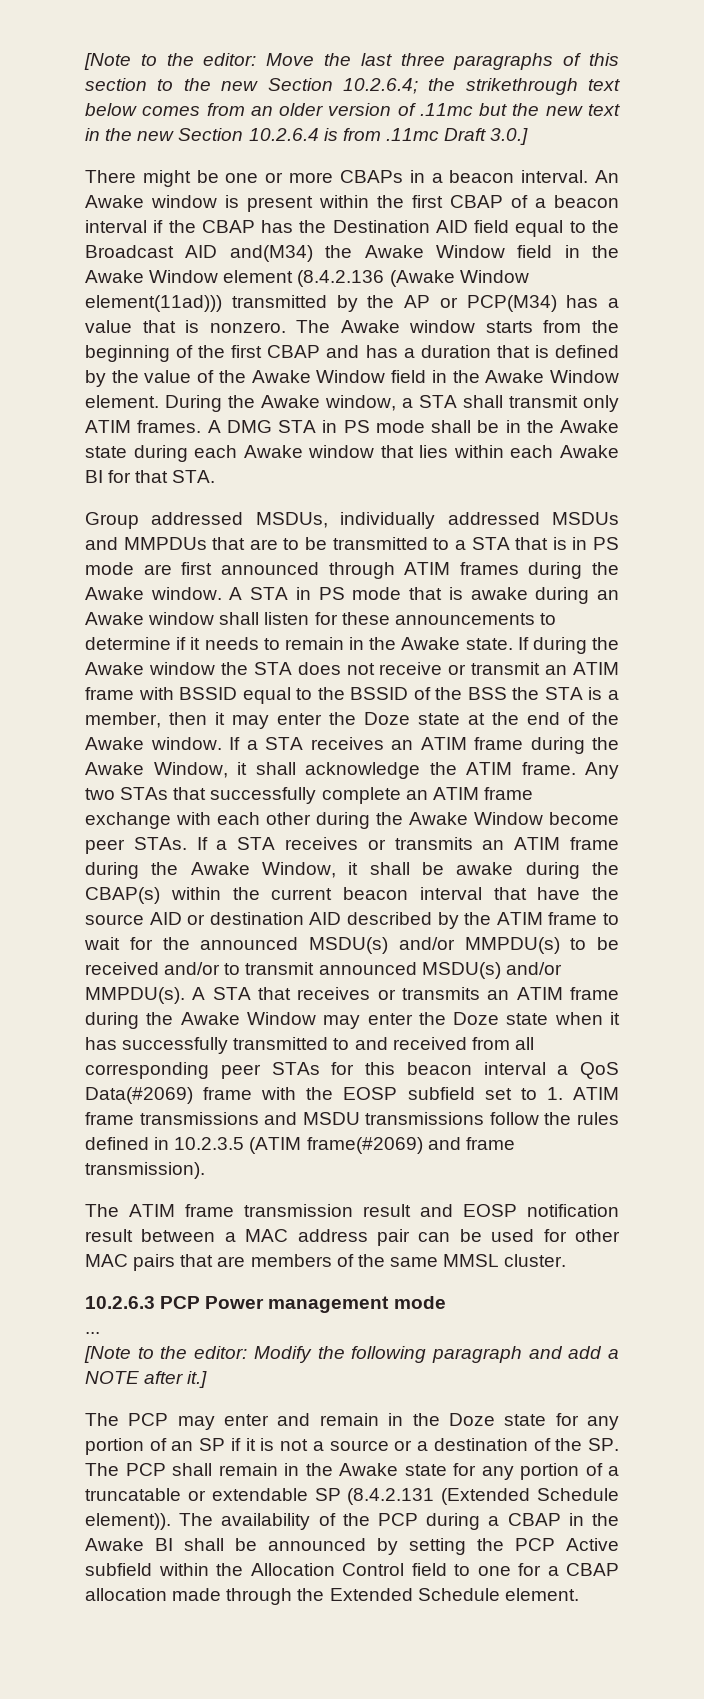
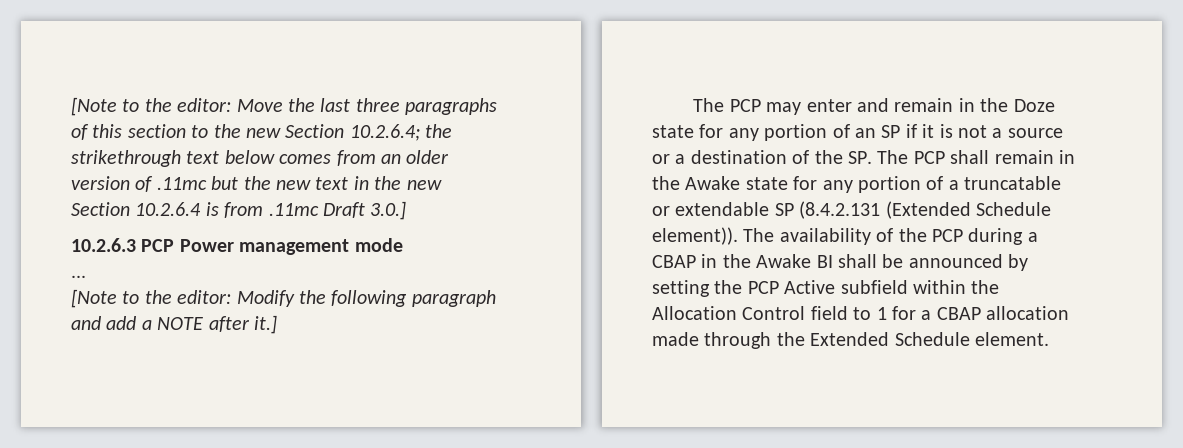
- There might be one or more CBAPs in a beacon interval. An Awake window is present within the first CBAP of a beacon interval if the CBAP has the Destination AID field equal to the Broadcast AID and(M34) the Awake Window field in the Awake Window element (8.4.2.136 (Awake Window element(11ad))) transmitted by the AP or PCP(M34) has a value that is nonzero. The Awake window starts from the beginning of the first CBAP and has a duration that is defined by the value of the Awake Window field in the Awake Window element. During the Awake window, a STA shall transmit only ATIM frames. A DMG STA in PS mode shall be in the Awake state during each Awake window that lies within each Awake BI for that STA.
- Group addressed MSDUs, individually addressed MSDUs and MMPDUs that are to be transmitted to a STA that is in PS mode are first announced through ATIM frames during the Awake window. A STA in PS mode that is awake during an Awake window shall listen for these announcements to determine if it needs to remain in the Awake state. If during the Awake window the STA does not receive or transmit an ATIM frame with BSSID equal to the BSSID of the BSS the STA is a member, then it may enter the Doze state at the end of the Awake window. If a STA receives an ATIM frame during the Awake Window, it shall acknowledge the ATIM frame. Any two STAs that successfully complete an ATIM frame exchange with each other during the Awake Window become peer STAs. If a STA receives or transmits an ATIM frame during the Awake Window, it shall be awake during the CBAP(s) within the current beacon interval that have the source AID or destination AID described by the ATIM frame to wait for the announced MSDU(s) and/or MMPDU(s) to be received and/or to transmit announced MSDU(s) and/or MMPDU(s). A STA that receives or transmits an ATIM frame during the Awake Window may enter the Doze state when it has successfully transmitted to and received from all corresponding peer STAs for this beacon interval a QoS Data(#2069) frame with the EOSP subfield set to 1. ATIM frame transmissions and MSDU transmissions follow the rules defined in 10.2.3.5 (ATIM frame(#2069) and frame transmission).
- The ATIM frame transmission result and EOSP notification result between a MAC address pair can be used for other MAC pairs that are members of the same MMSL cluster.
- The availability of the PCP during a CBAP in the Awake BI shall be announced by setting the PCP Active subfield within the Allocation Control field to one for a CBAP allocation made through the Extended Schedule element.
+ The availability of the PCP during a CBAP in the Awake BI shall be announced by setting the PCP Active subfield within the Allocation Control field to 1 for a CBAP allocation made through the Extended Schedule element.

